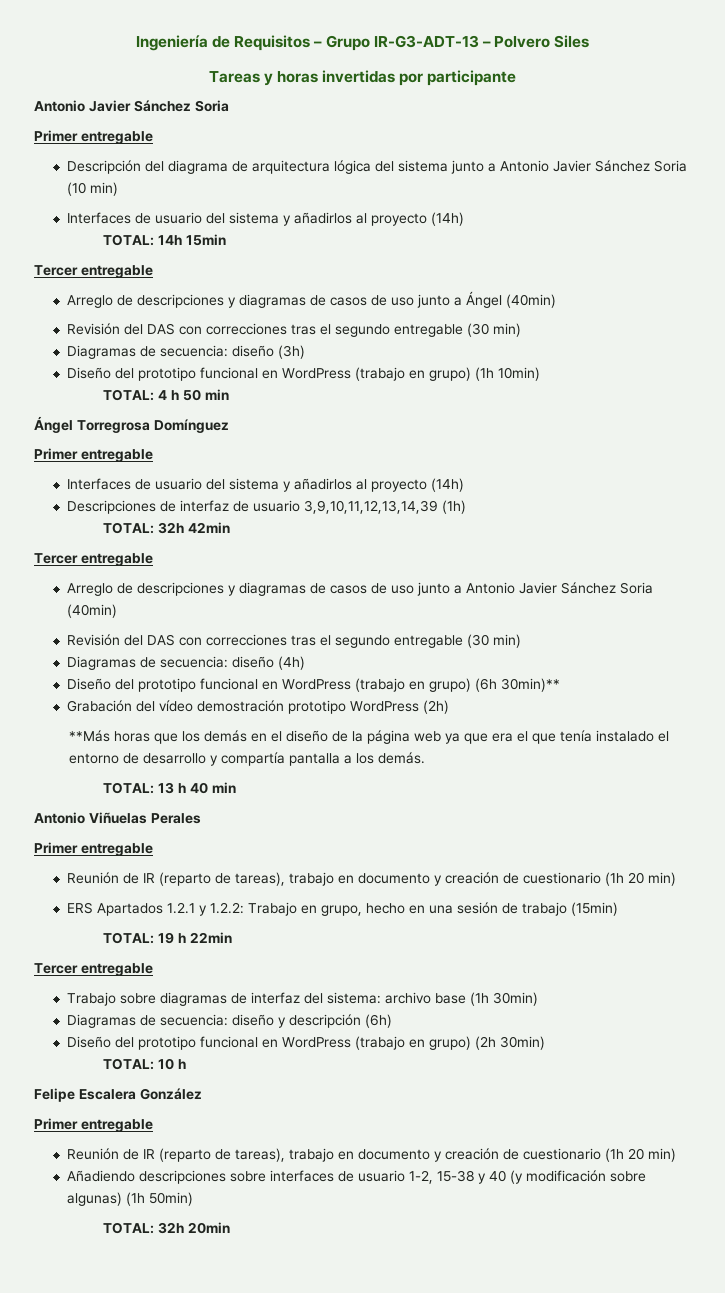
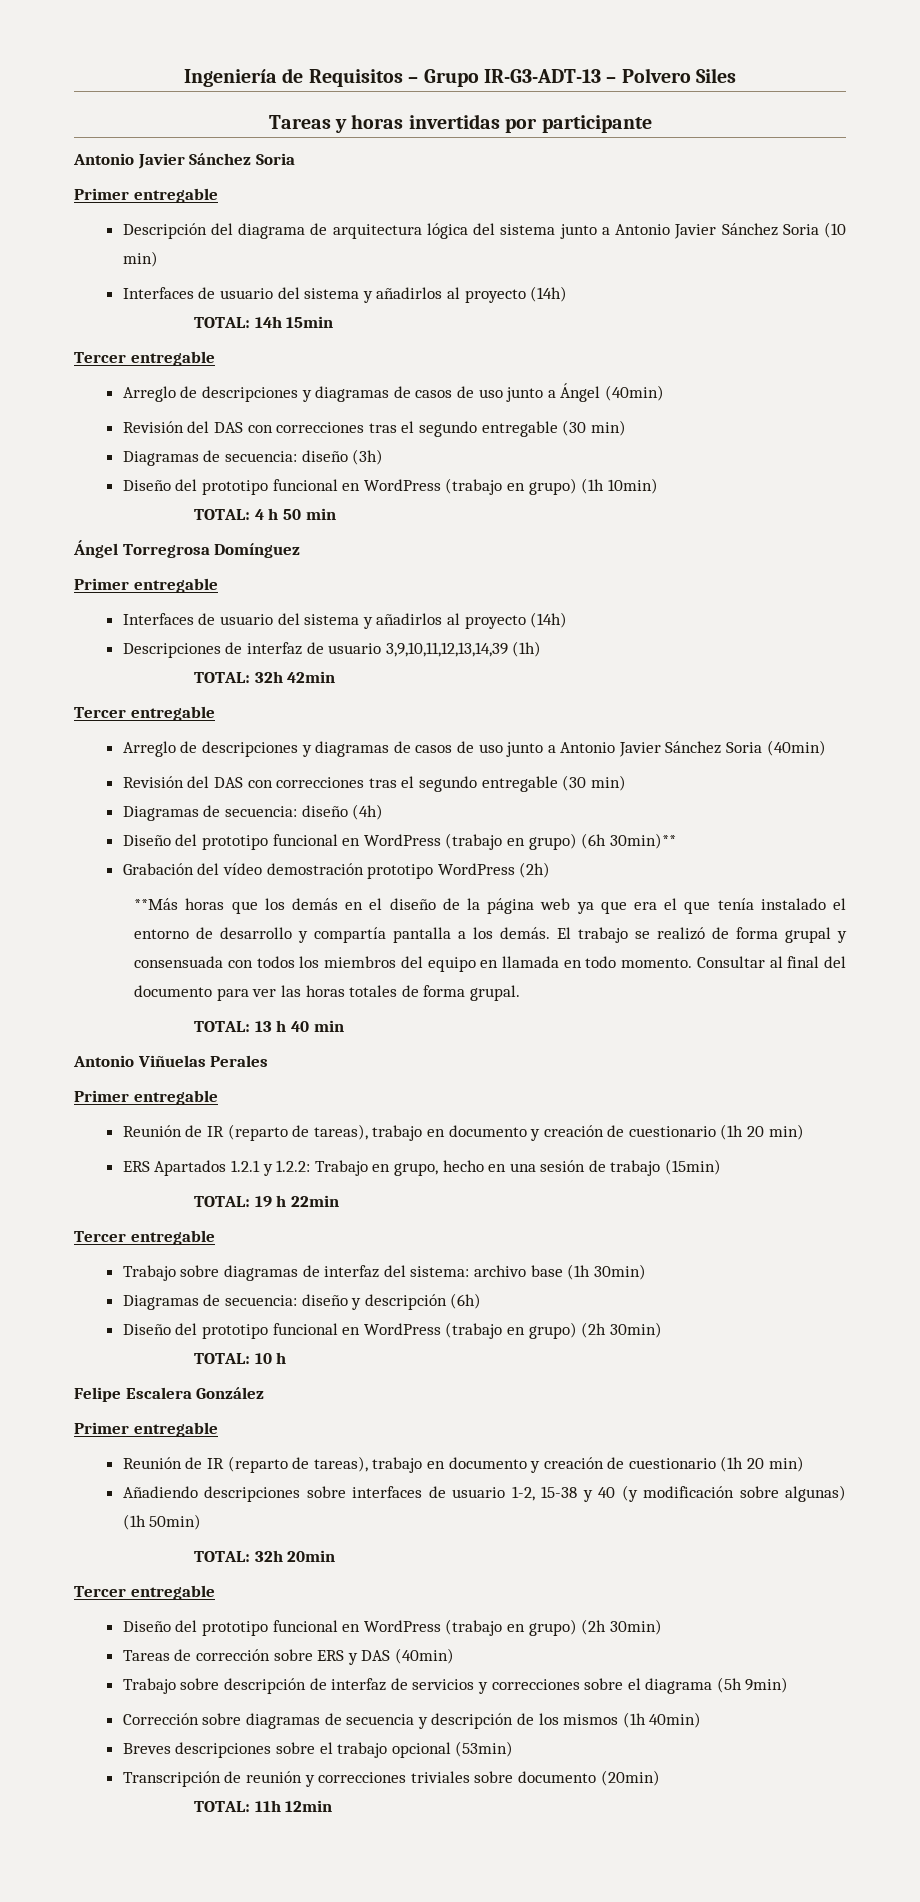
+ El trabajo se realizó de forma grupal y consensuada con todos los miembros del equipo en llamada en todo momento. Consultar al final del documento para ver las horas totales de forma grupal.
  TOTAL: 32h 20min
+ Tercer entregable
+ Diseño del prototipo funcional en WordPress (trabajo en grupo) (2h 30min)
+ Tareas de corrección sobre ERS y DAS (40min)
+ Trabajo sobre descripción de interfaz de servicios y correcciones sobre el diagrama (5h 9min)
+ Corrección sobre diagramas de secuencia y descripción de los mismos (1h 40min)
+ Breves descripciones sobre el trabajo opcional (53min)
+ Transcripción de reunión y correcciones triviales sobre documento (20min)
+ TOTAL: 11h 12min

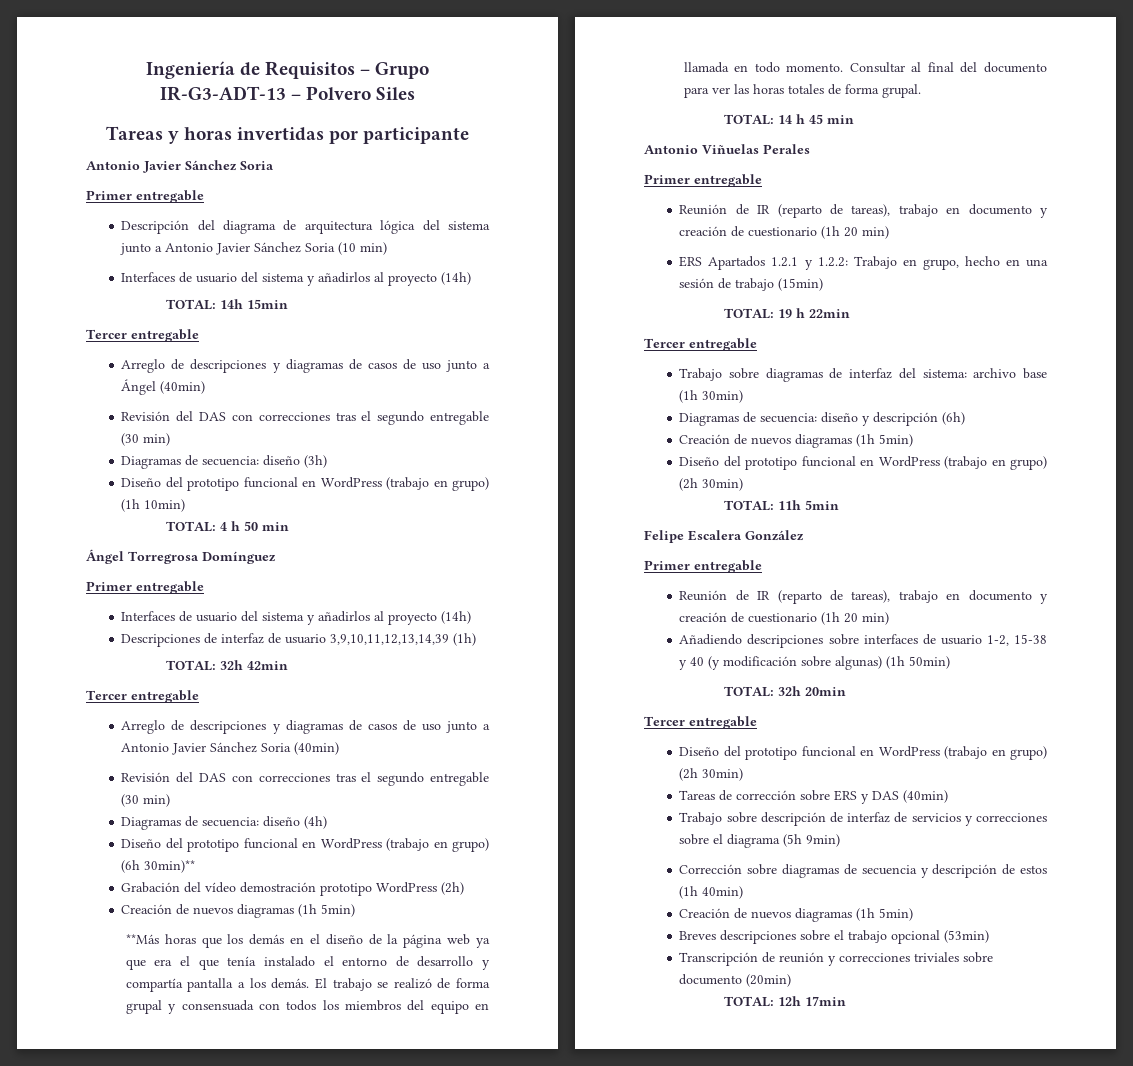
  Grabación del vídeo demostración prototipo WordPress (2h)
+ Creación de nuevos diagramas (1h 5min)
- TOTAL: 13 h 40 min
+ TOTAL: 14 h 45 min
  Diagramas de secuencia: diseño y descripción (6h)
+ Creación de nuevos diagramas (1h 5min)
- TOTAL: 10 h
+ TOTAL: 11h 5min
- Corrección sobre diagramas de secuencia y descripción de los mismos (1h 40min)
+ Corrección sobre diagramas de secuencia y descripción de estos (1h 40min)
+ Creación de nuevos diagramas (1h 5min)
- TOTAL: 11h 12min
+ TOTAL: 12h 17min

